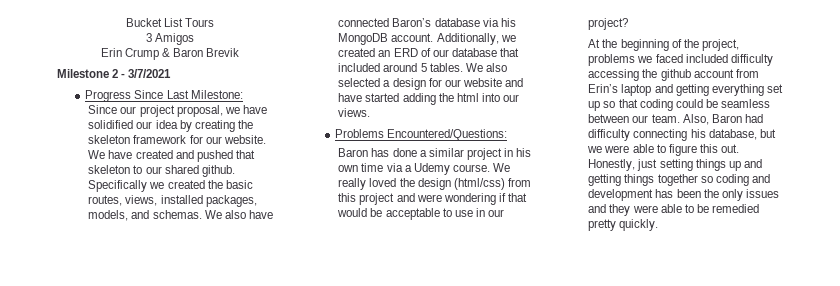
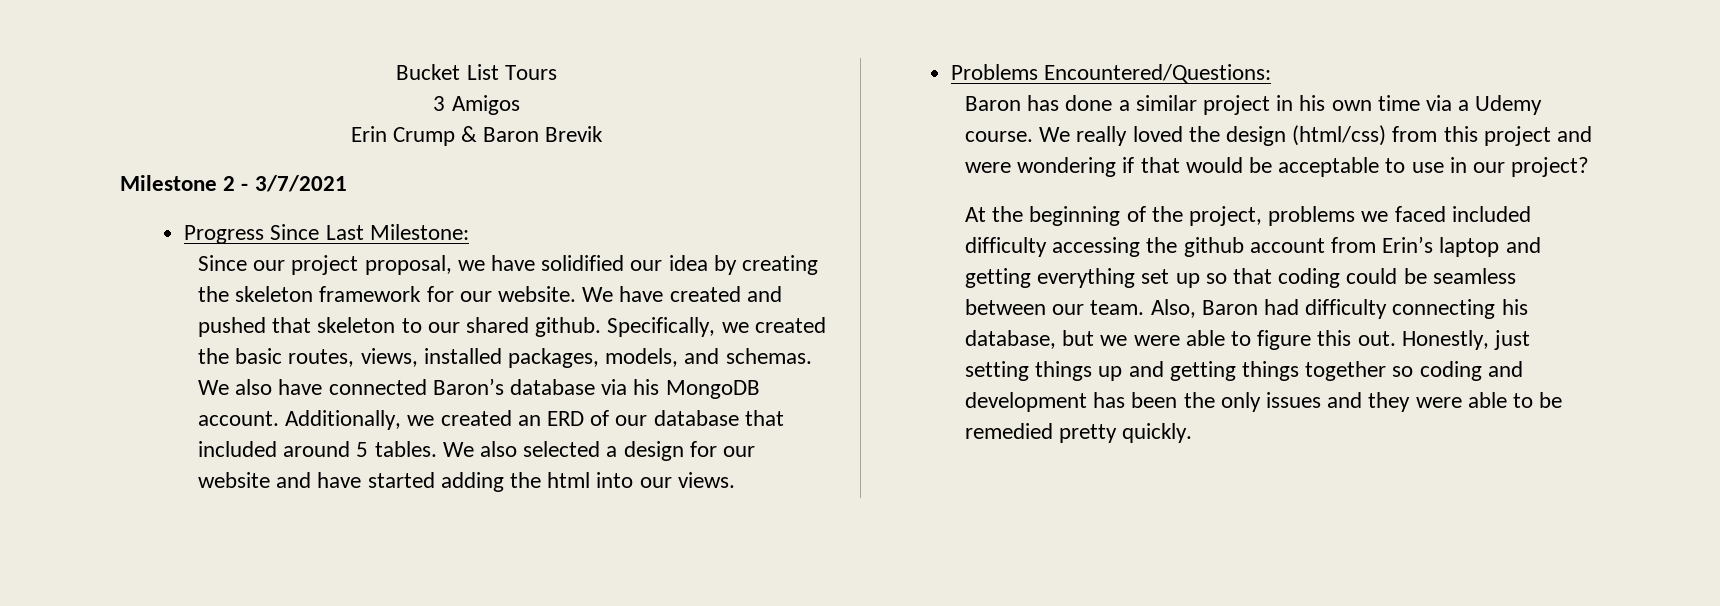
- Specifically we created the basic routes, views, installed packages, models, and schemas.
+ Specifically, we created the basic routes, views, installed packages, models, and schemas.

